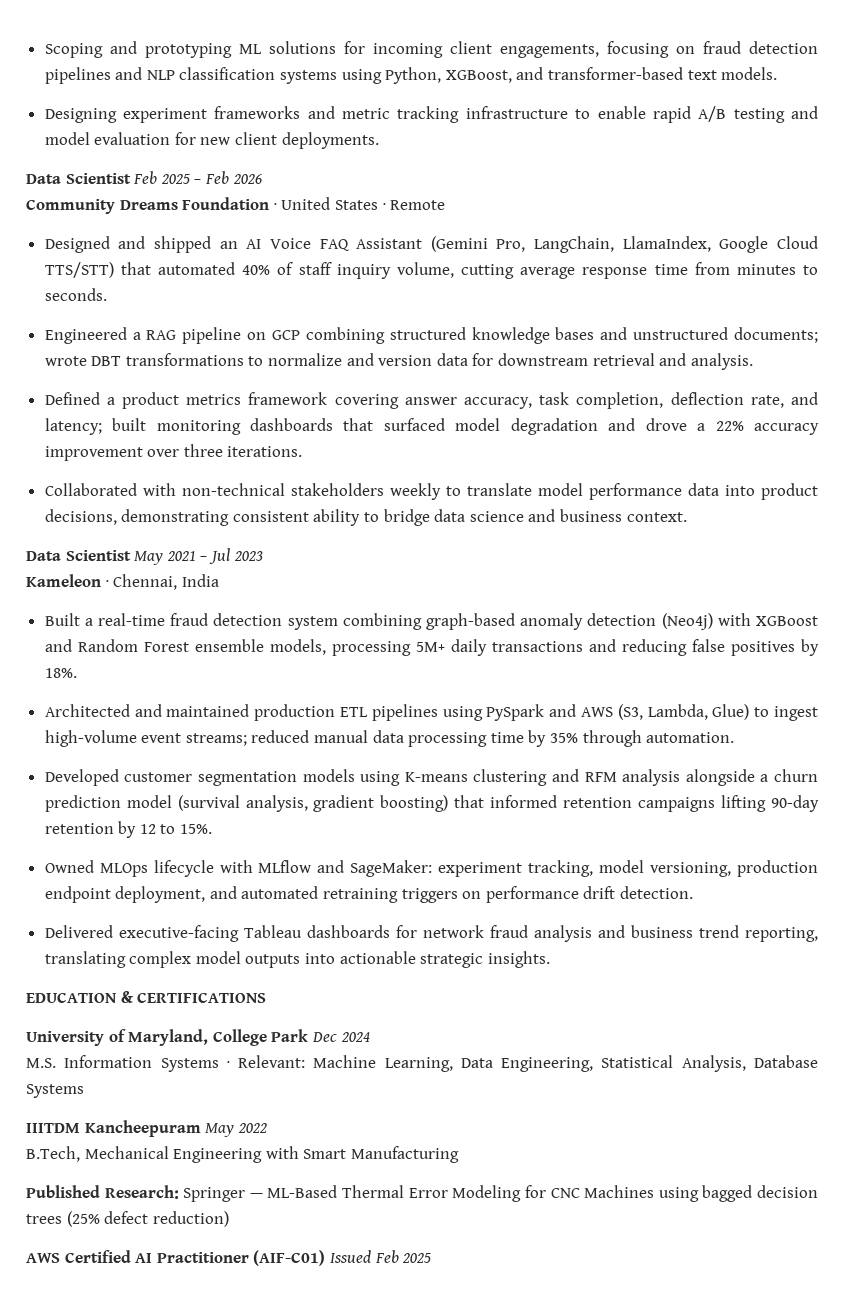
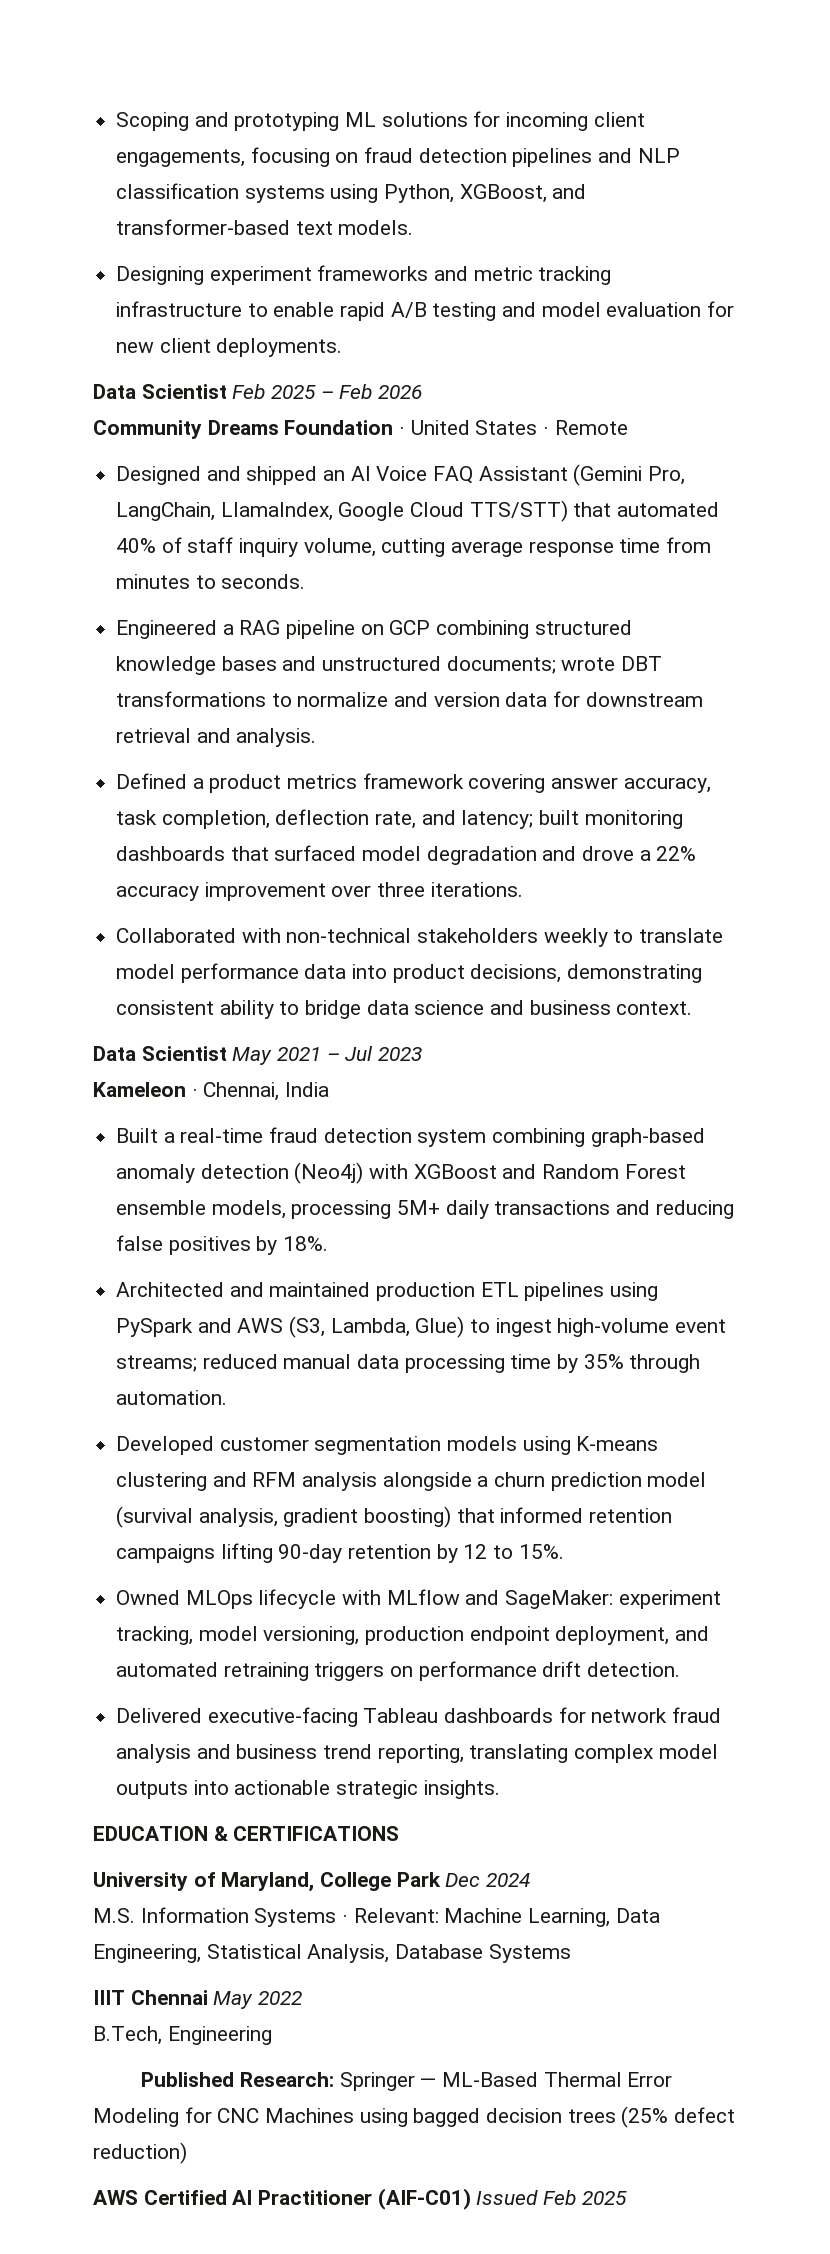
- IIITDM Kancheepuram May 2022
+ IIIT Chennai May 2022
- B.Tech, Mechanical Engineering with Smart Manufacturing
+ B.Tech, Engineering

